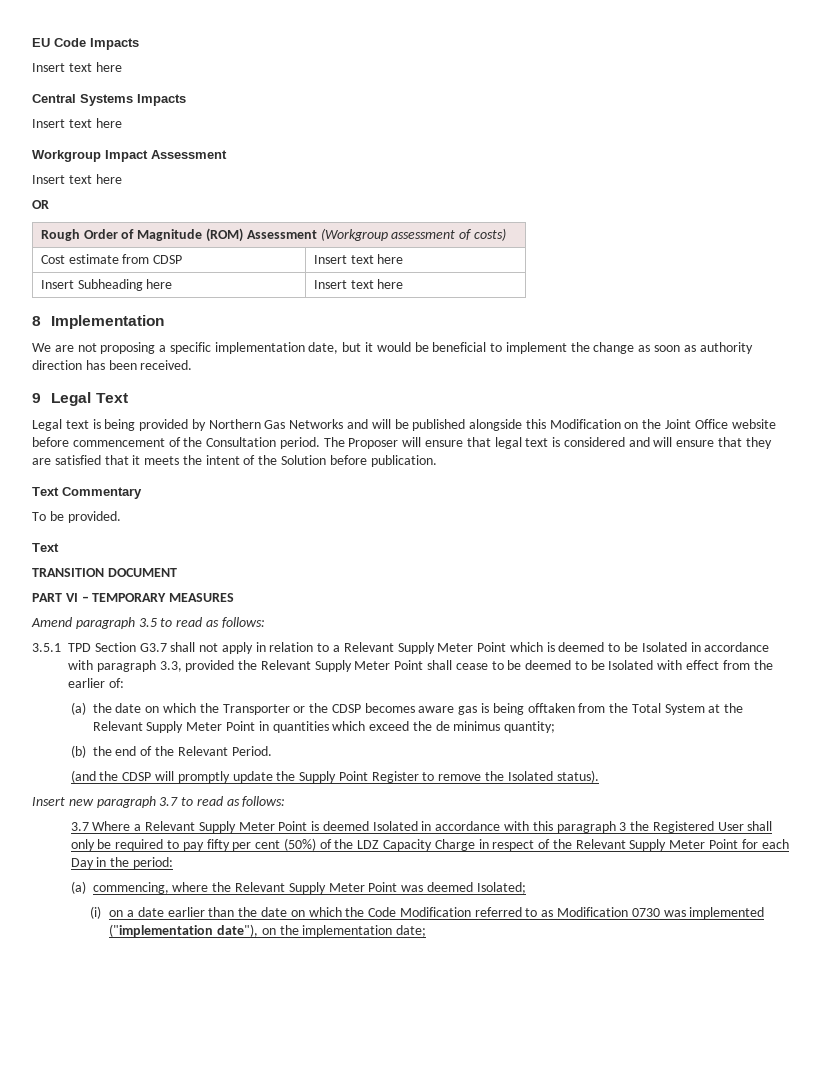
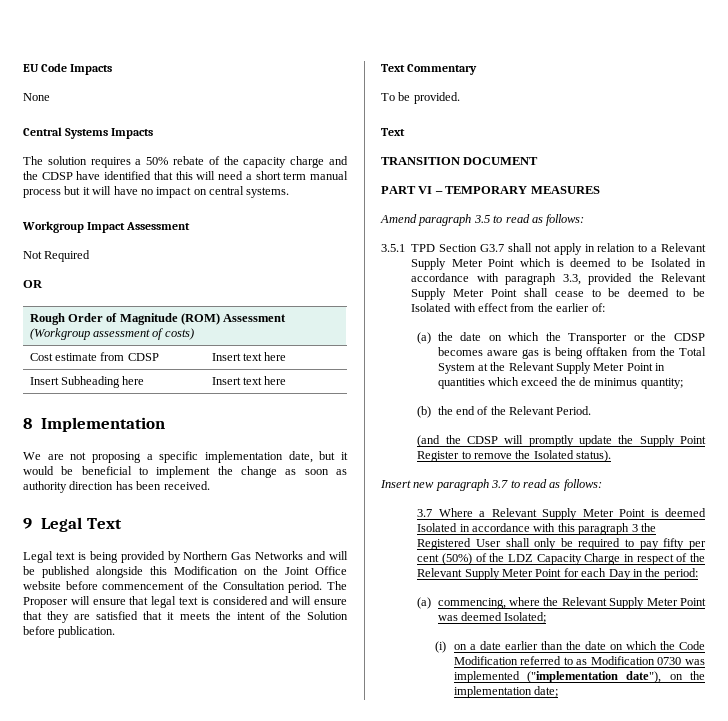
  EU Code Impacts
- Insert text here
+ None
  Central Systems Impacts
- Insert text here
+ The solution requires a 50% rebate of the capacity charge and the CDSP have identified that this will need a short term manual process but it will have no impact on central systems.
  Workgroup Impact Assessment
- Insert text here
+ Not Required

